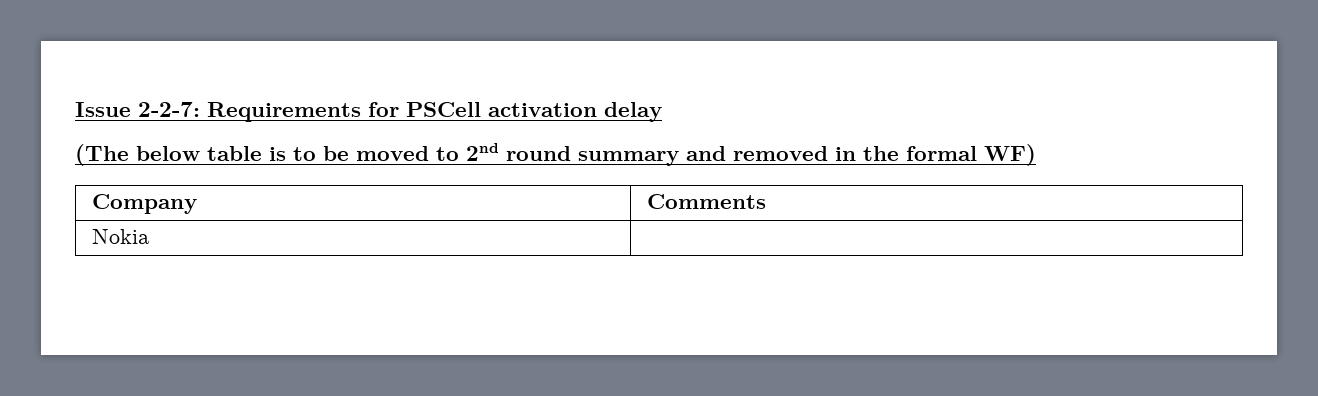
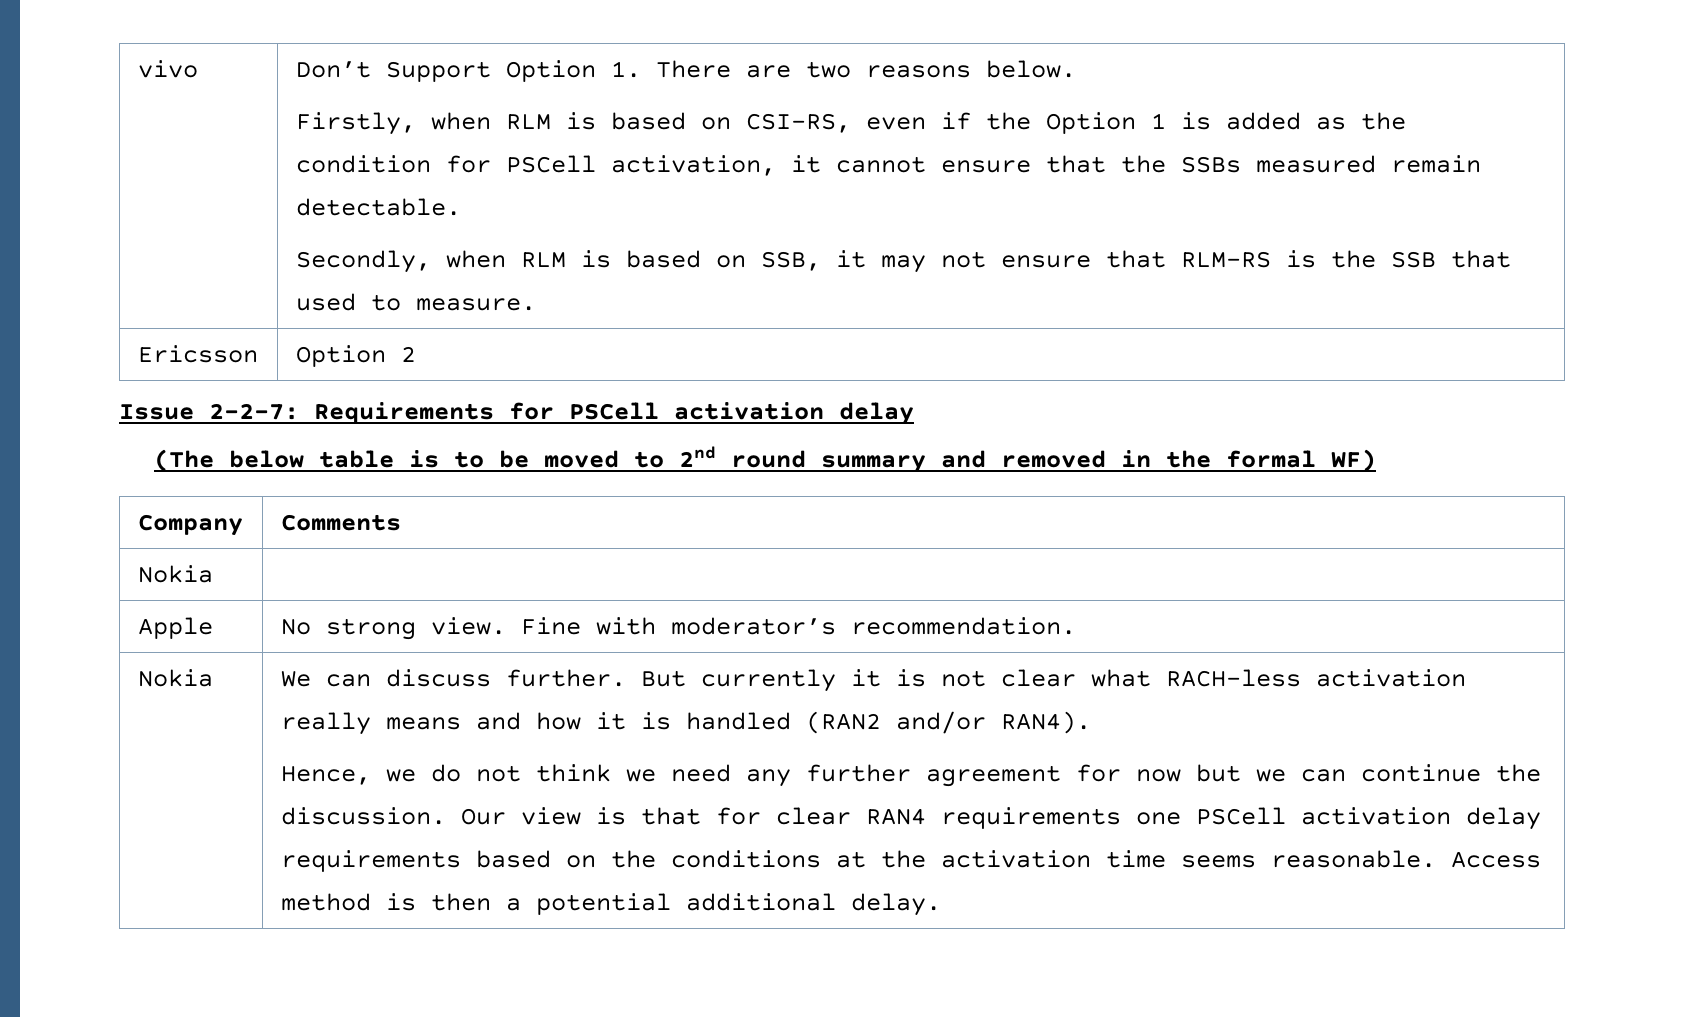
+ vivo | Don’t Support Option 1. There are two reasons below.
+ Firstly, when RLM is based on CSI-RS, even if the Option 1 is added as the condition for PSCell activation, it cannot ensure that the SSBs measured remain detectable.
+ Secondly, when RLM is based on SSB, it may not ensure that RLM-RS is the SSB that used to measure.
+ Ericsson | Option 2
+ Apple | No strong view. Fine with moderator’s recommendation.
+ Nokia | We can discuss further. But currently it is not clear what RACH-less activation really means and how it is handled (RAN2 and/or RAN4).
+ Hence, we do not think we need any further agreement for now but we can continue the discussion. Our view is that for clear RAN4 requirements one PSCell activation delay requirements based on the conditions at the activation time seems reasonable. Access method is then a potential additional delay.

